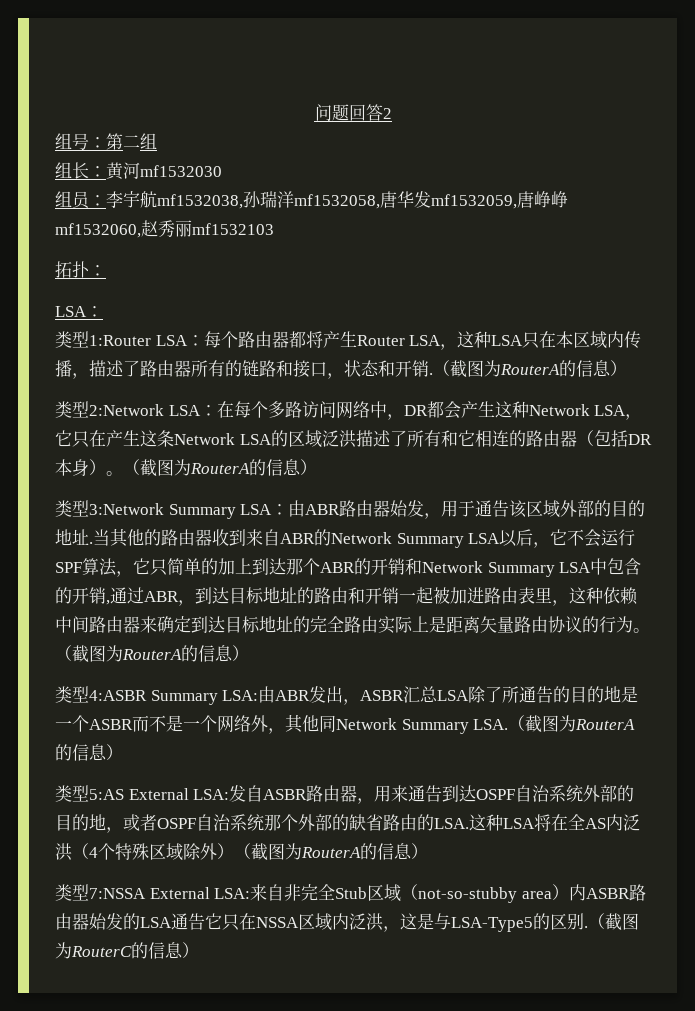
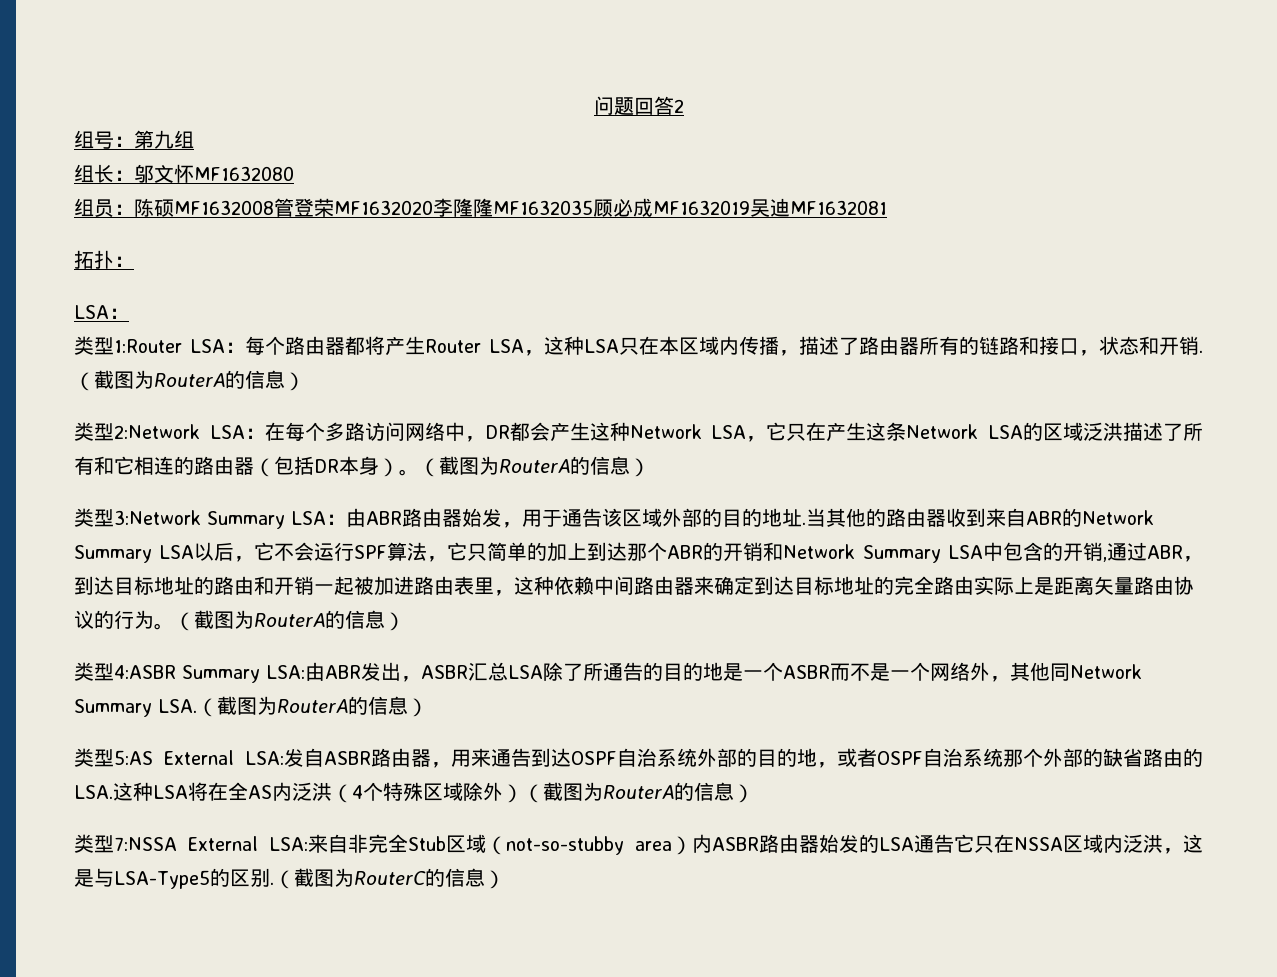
- 组号：第二组
+ 组号：第九组
- 组长：黄河mf1532030
+ 组长：邬文怀MF1632080
- 组员：李宇航mf1532038,孙瑞洋mf1532058,唐华发mf1532059,唐峥峥mf1532060,赵秀丽mf1532103
+ 组员：陈硕MF1632008管登荣MF1632020李隆隆MF1632035顾必成MF1632019吴迪MF1632081

